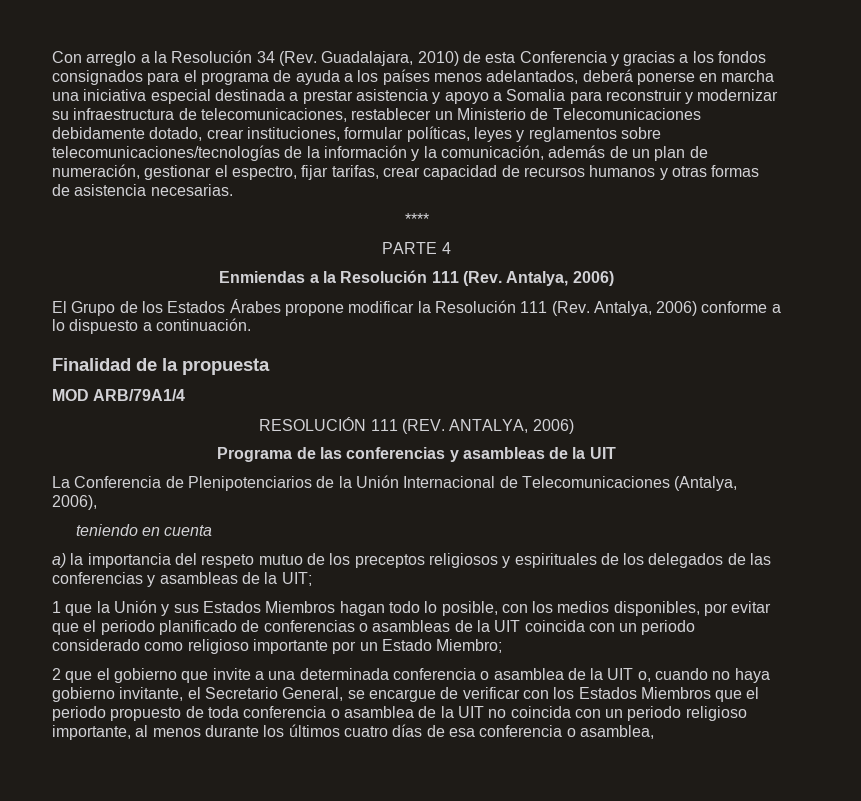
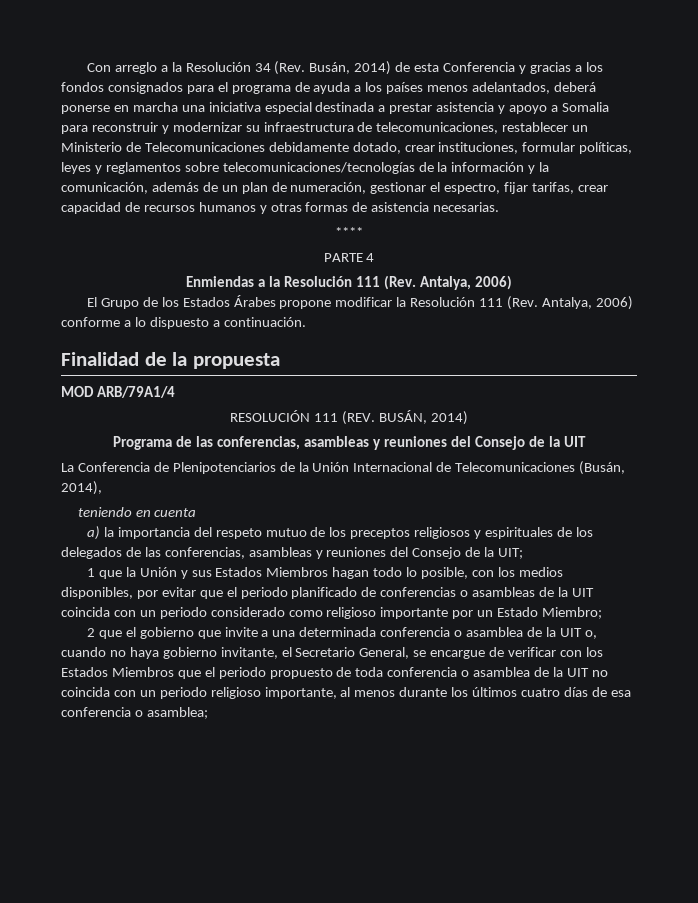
- Con arreglo a la Resolución 34 (Rev. Guadalajara, 2010) de esta Conferencia y gracias a los fondos consignados para el programa de ayuda a los países menos adelantados, deberá ponerse en marcha una iniciativa especial destinada a prestar asistencia y apoyo a Somalia para reconstruir y modernizar su infraestructura de telecomunicaciones, restablecer un Ministerio de Telecomunicaciones debidamente dotado, crear instituciones, formular políticas, leyes y reglamentos sobre telecomunicaciones/tecnologías de la información y la comunicación, además de un plan de numeración, gestionar el espectro, fijar tarifas, crear capacidad de recursos humanos y otras formas de asistencia necesarias.
+ Con arreglo a la Resolución 34 (Rev. Busán, 2014) de esta Conferencia y gracias a los fondos consignados para el programa de ayuda a los países menos adelantados, deberá ponerse en marcha una iniciativa especial destinada a prestar asistencia y apoyo a Somalia para reconstruir y modernizar su infraestructura de telecomunicaciones, restablecer un Ministerio de Telecomunicaciones debidamente dotado, crear instituciones, formular políticas, leyes y reglamentos sobre telecomunicaciones/tecnologías de la información y la comunicación, además de un plan de numeración, gestionar el espectro, fijar tarifas, crear capacidad de recursos humanos y otras formas de asistencia necesarias.
- RESOLUCIÓN 111 (REV. ANTALYA, 2006)
+ RESOLUCIÓN 111 (REV. BUSÁN, 2014)
- Programa de las conferencias y asambleas de la UIT
+ Programa de las conferencias, asambleas y reuniones del Consejo de la UIT
- La Conferencia de Plenipotenciarios de la Unión Internacional de Telecomunicaciones (Antalya, 2006),
+ La Conferencia de Plenipotenciarios de la Unión Internacional de Telecomunicaciones (Busán, 2014),
- a) la importancia del respeto mutuo de los preceptos religiosos y espirituales de los delegados de las conferencias y asambleas de la UIT;
+ a) la importancia del respeto mutuo de los preceptos religiosos y espirituales de los delegados de las conferencias, asambleas y reuniones del Consejo de la UIT;
- 2 que el gobierno que invite a una determinada conferencia o asamblea de la UIT o, cuando no haya gobierno invitante, el Secretario General, se encargue de verificar con los Estados Miembros que el periodo propuesto de toda conferencia o asamblea de la UIT no coincida con un periodo religioso importante, al menos durante los últimos cuatro días de esa conferencia o asamblea,
+ 2 que el gobierno que invite a una determinada conferencia o asamblea de la UIT o, cuando no haya gobierno invitante, el Secretario General, se encargue de verificar con los Estados Miembros que el periodo propuesto de toda conferencia o asamblea de la UIT no coincida con un periodo religioso importante, al menos durante los últimos cuatro días de esa conferencia o asamblea;

